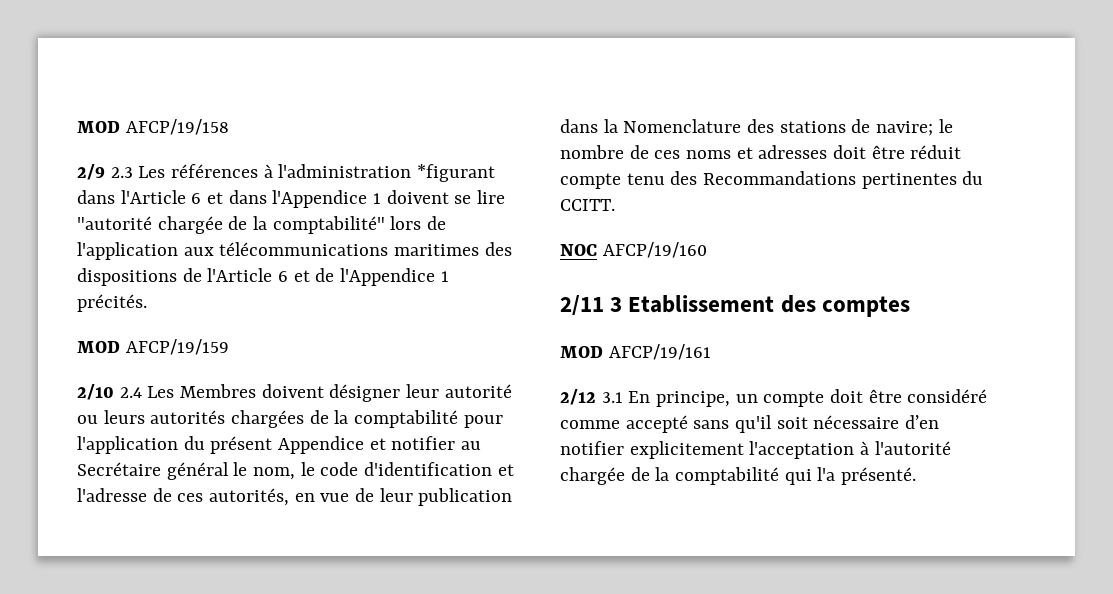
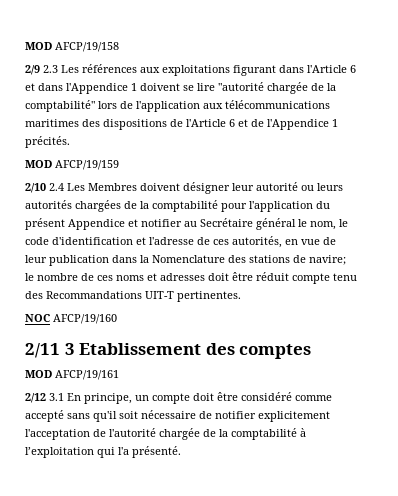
- 2/9 2.3 Les références à l'administration *figurant dans l'Article 6 et dans l'Appendice 1 doivent se lire "autorité chargée de la comptabilité" lors de l'application aux télécommunications maritimes des dispositions de l'Article 6 et de l'Appendice 1 précités.
+ 2/9 2.3 Les références aux exploitations figurant dans l'Article 6 et dans l'Appendice 1 doivent se lire "autorité chargée de la comptabilité" lors de l'application aux télécommunications maritimes des dispositions de l'Article 6 et de l'Appendice 1 précités.
- le nombre de ces noms et adresses doit être réduit compte tenu des Recommandations pertinentes du CCITT.
+ le nombre de ces noms et adresses doit être réduit compte tenu des Recommandations UIT-T pertinentes.
- 2/12 3.1 En principe, un compte doit être considéré comme accepté sans qu'il soit nécessaire d’en notifier explicitement l'acceptation à l'autorité chargée de la comptabilité qui l'a présenté.
+ 2/12 3.1 En principe, un compte doit être considéré comme accepté sans qu'il soit nécessaire de notifier explicitement l'acceptation de l'autorité chargée de la comptabilité à l’exploitation qui l'a présenté.

